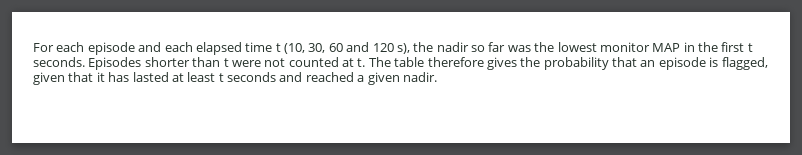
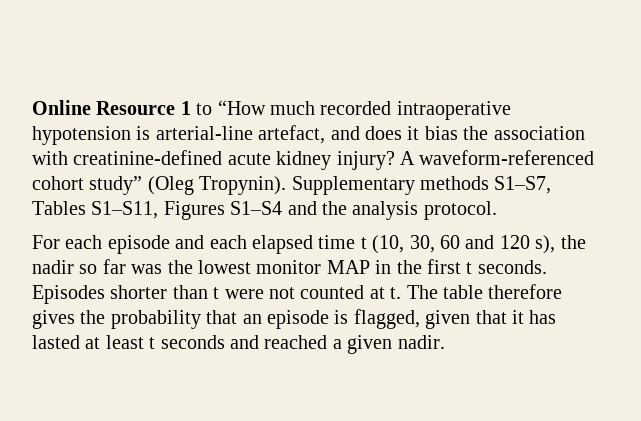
+ Online Resource 1 to “How much recorded intraoperative hypotension is arterial-line artefact, and does it bias the association with creatinine-defined acute kidney injury? A waveform-referenced cohort study” (Oleg Tropynin). Supplementary methods S1–S7, Tables S1–S11, Figures S1–S4 and the analysis protocol.

